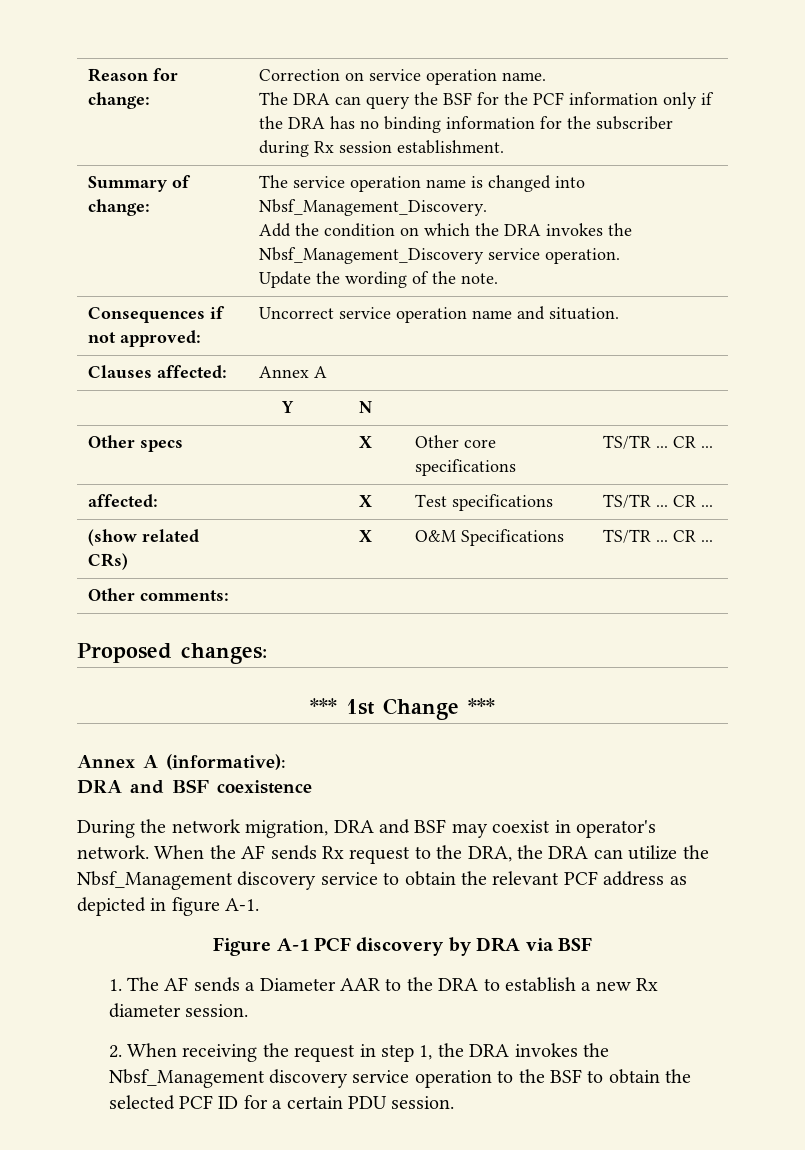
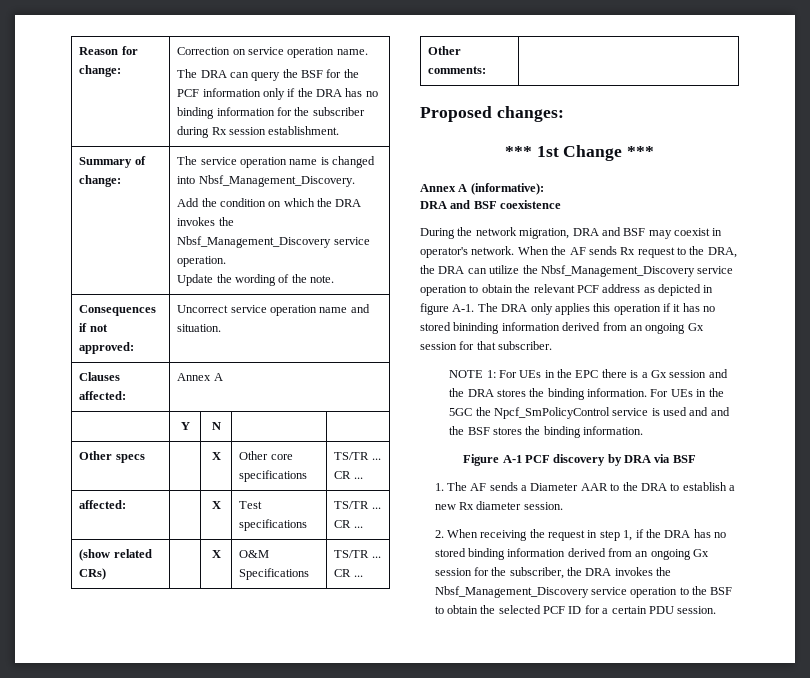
- When the AF sends Rx request to the DRA, the DRA can utilize the Nbsf_Management discovery service to obtain the relevant PCF address as depicted in figure A-1.
+ When the AF sends Rx request to the DRA, the DRA can utilize the Nbsf_Management_Discovery service operation to obtain the relevant PCF address as depicted in figure A-1. The DRA only applies this operation if it has no stored bininding information derived from an ongoing Gx session for that subscriber.
+ NOTE 1: For UEs in the EPC there is a Gx session and the DRA stores the binding information. For UEs in the 5GC the Npcf_SmPolicyControl service is used and and the BSF stores the binding information.
- 2. When receiving the request in step 1, the DRA invokes the Nbsf_Management discovery service operation to the BSF to obtain the selected PCF ID for a certain PDU session.
+ 2. When receiving the request in step 1, if the DRA has no stored binding information derived from an ongoing Gx session for the subscriber, the DRA invokes the Nbsf_Management_Discovery service operation to the BSF to obtain the selected PCF ID for a certain PDU session.

